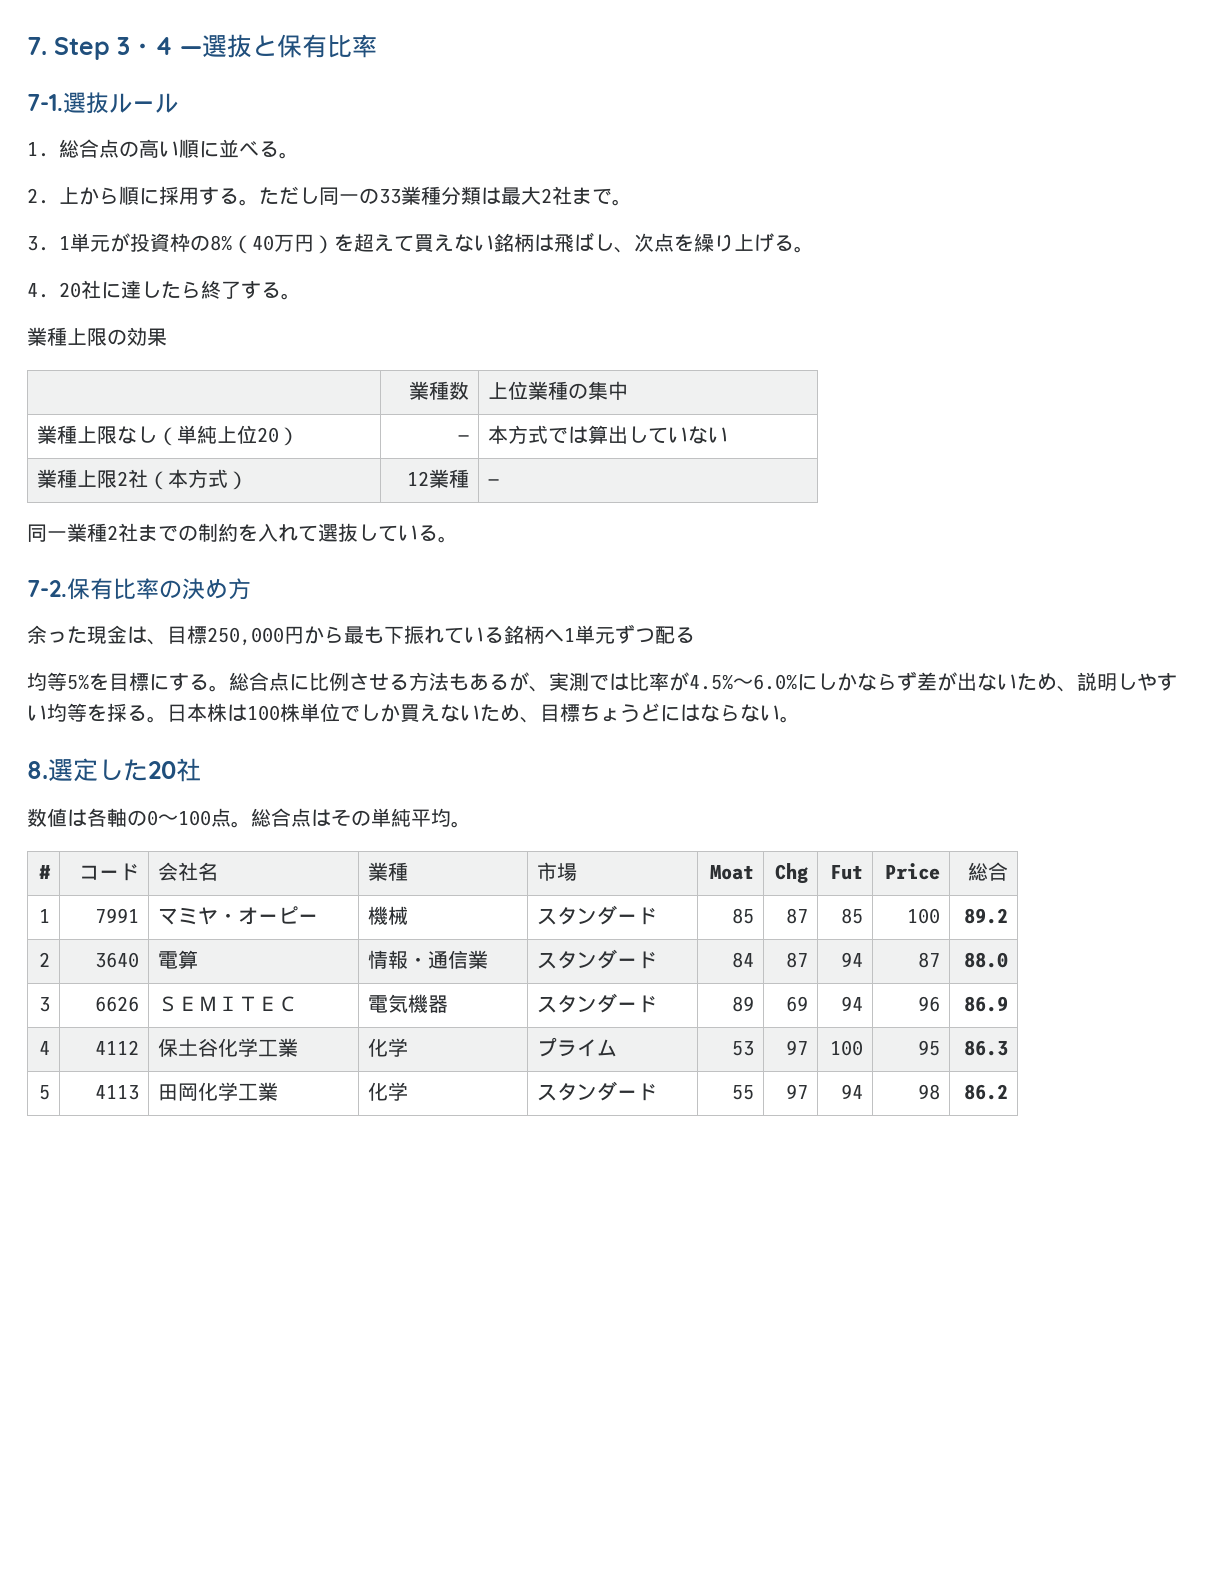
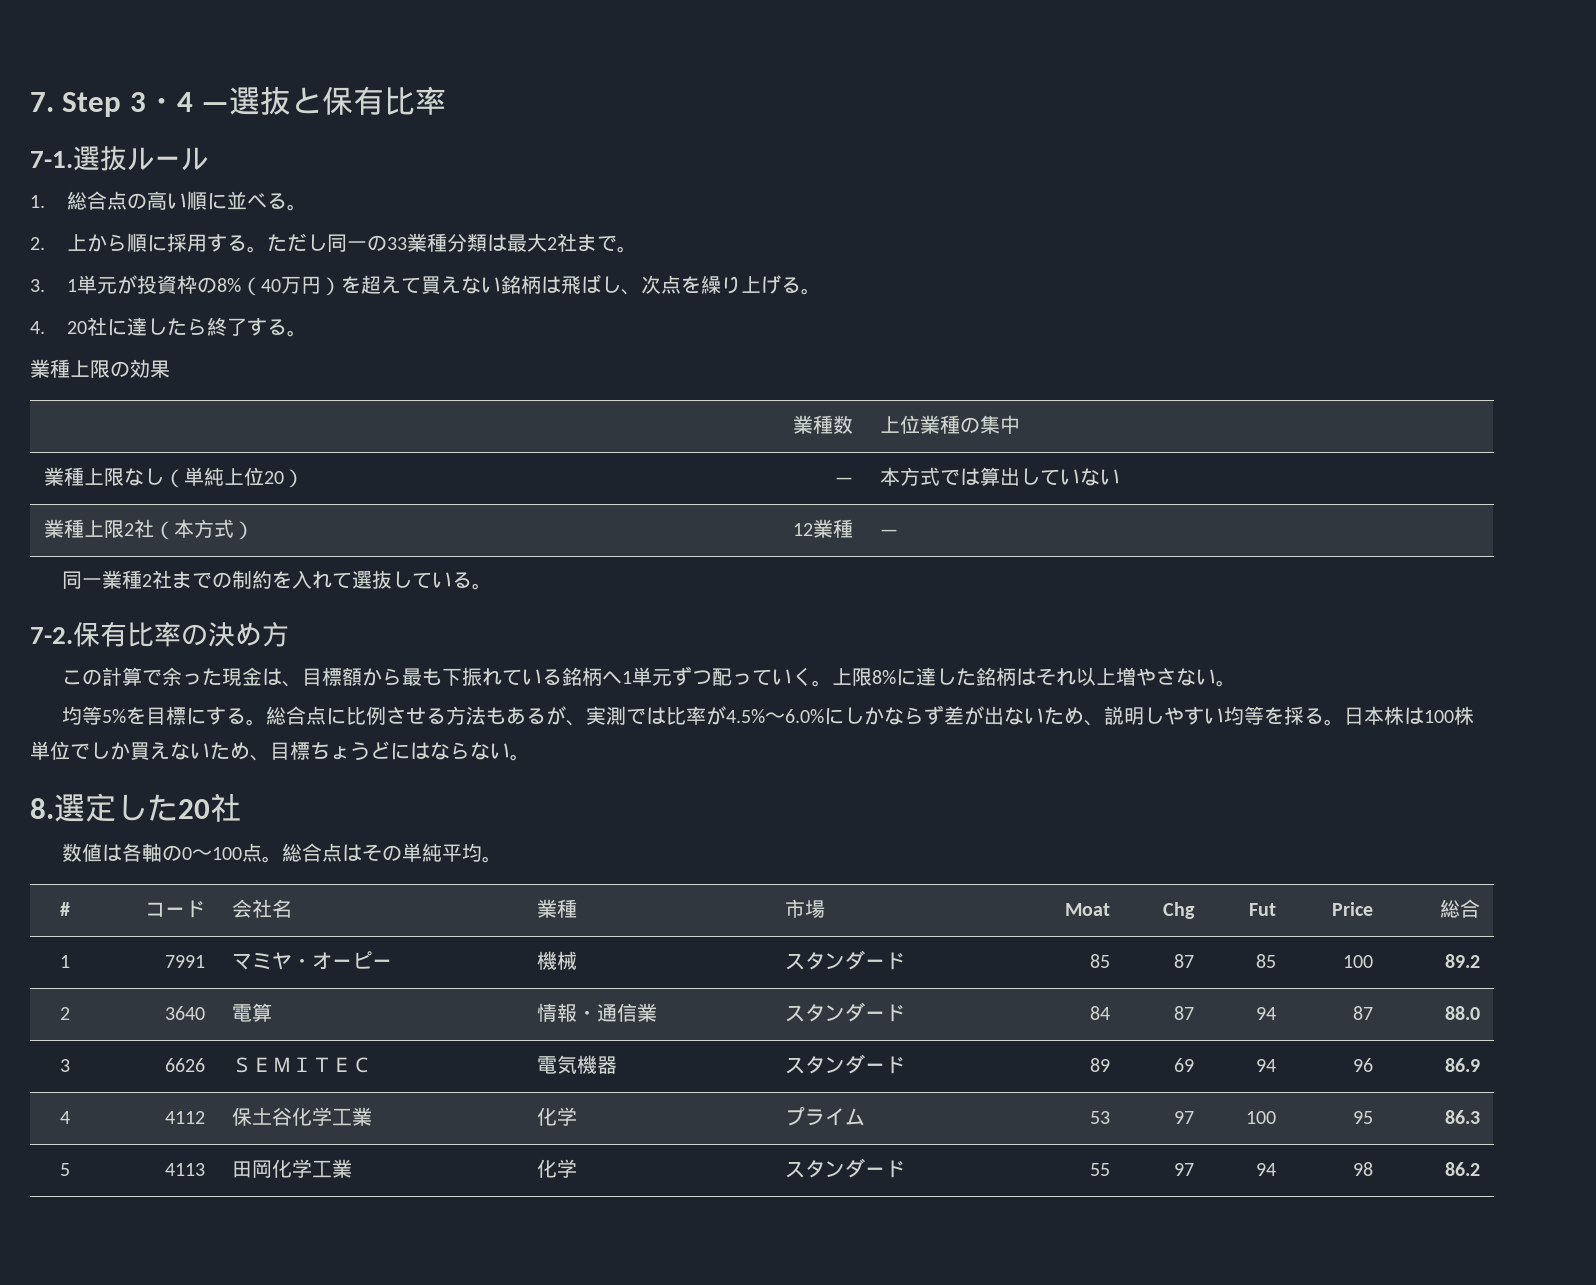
- 余った現金は、目標250,000円から最も下振れている銘柄へ1単元ずつ配る
+ この計算で余った現金は、目標額から最も下振れている銘柄へ1単元ずつ配っていく。上限8%に達した銘柄はそれ以上増やさない。

